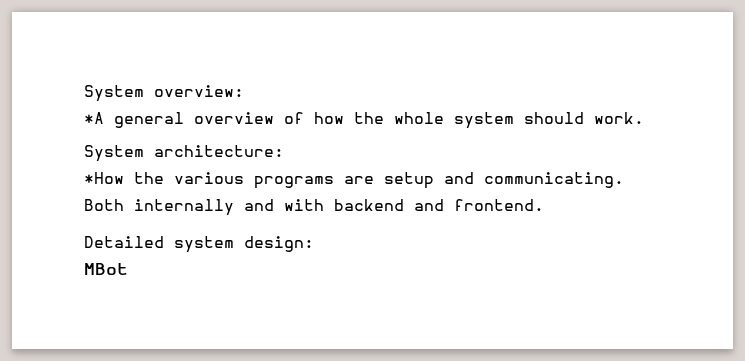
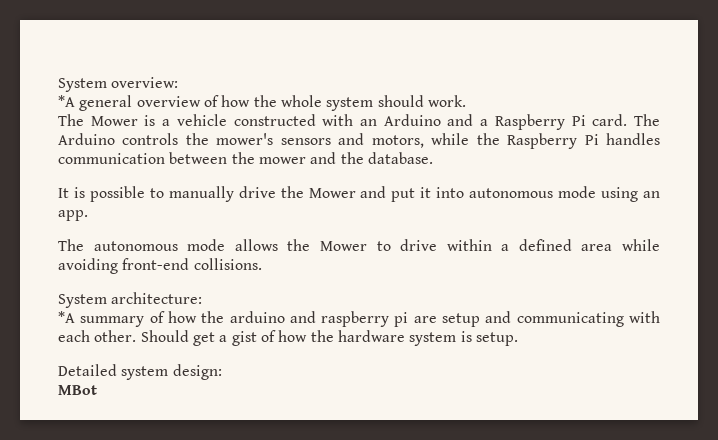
+ The Mower is a vehicle constructed with an Arduino and a Raspberry Pi card. The Arduino controls the mower's sensors and motors, while the Raspberry Pi handles communication between the mower and the database.
+ It is possible to manually drive the Mower and put it into autonomous mode using an app.
+ The autonomous mode allows the Mower to drive within a defined area while avoiding front-end collisions.
  System architecture:
- *How the various programs are setup and communicating. Both internally and with backend and frontend.
+ *A summary of how the arduino and raspberry pi are setup and communicating with each other. Should get a gist of how the hardware system is setup.

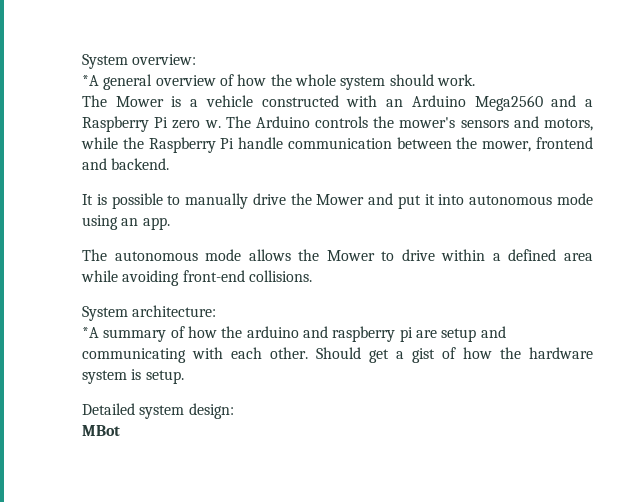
- The Mower is a vehicle constructed with an Arduino and a Raspberry Pi card.
+ The Mower is a vehicle constructed with an Arduino Mega2560 and a Raspberry Pi zero w.
- The Arduino controls the mower's sensors and motors, while the Raspberry Pi handles communication between the mower and the database.
+ The Arduino controls the mower's sensors and motors, while the Raspberry Pi handle communication between the mower, frontend and backend.

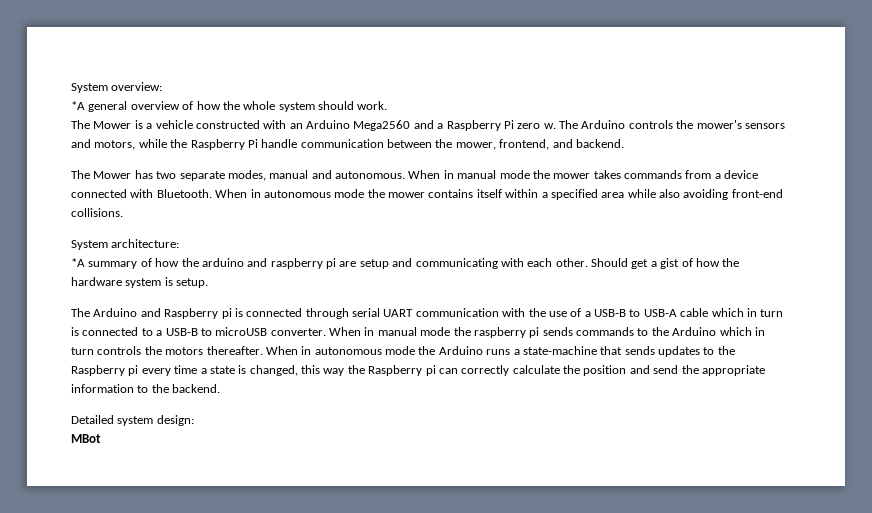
- The Arduino controls the mower's sensors and motors, while the Raspberry Pi handle communication between the mower, frontend and backend.
+ The Arduino controls the mower's sensors and motors, while the Raspberry Pi handle communication between the mower, frontend, and backend.
- It is possible to manually drive the Mower and put it into autonomous mode using an app.
- The autonomous mode allows the Mower to drive within a defined area while avoiding front-end collisions.
+ The Mower has two separate modes, manual and autonomous. When in manual mode the mower takes commands from a device connected with Bluetooth. When in autonomous mode the mower contains itself within a specified area while also avoiding front-end collisions.
+ The Arduino and Raspberry pi is connected through serial UART communication with the use of a USB-B to USB-A cable which in turn is connected to a USB-B to microUSB converter. When in manual mode the raspberry pi sends commands to the Arduino which in turn controls the motors thereafter. When in autonomous mode the Arduino runs a state-machine that sends updates to the Raspberry pi every time a state is changed, this way the Raspberry pi can correctly calculate the position and send the appropriate information to the backend.

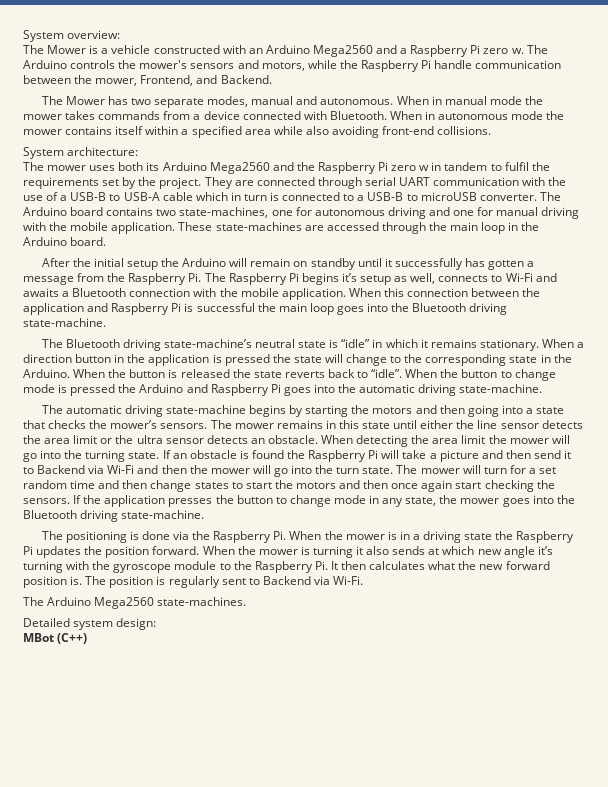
- *A general overview of how the whole system should work.
- The Arduino controls the mower's sensors and motors, while the Raspberry Pi handle communication between the mower, frontend, and backend.
+ The Arduino controls the mower's sensors and motors, while the Raspberry Pi handle communication between the mower, Frontend, and Backend.
- *A summary of how the arduino and raspberry pi are setup and communicating with each other. Should get a gist of how the hardware system is setup.
- The Arduino and Raspberry pi is connected through serial UART communication with the use of a USB-B to USB-A cable which in turn is connected to a USB-B to microUSB converter.
+ The mower uses both its Arduino Mega2560 and the Raspberry Pi zero w in tandem to fulfil the requirements set by the project. They are connected through serial UART communication with the use of a USB-B to USB-A cable which in turn is connected to a USB-B to microUSB converter.
- When in manual mode the raspberry pi sends commands to the Arduino which in turn controls the motors thereafter. When in autonomous mode the Arduino runs a state-machine that sends updates to the Raspberry pi every time a state is changed, this way the Raspberry pi can correctly calculate the position and send the appropriate information to the backend.
+ The Arduino board contains two state-machines, one for autonomous driving and one for manual driving with the mobile application. These state-machines are accessed through the main loop in the Arduino board.
+ After the initial setup the Arduino will remain on standby until it successfully has gotten a message from the Raspberry Pi. The Raspberry Pi begins it’s setup as well, connects to Wi-Fi and awaits a Bluetooth connection with the mobile application. When this connection between the application and Raspberry Pi is successful the main loop goes into the Bluetooth driving state-machine.
+ The Bluetooth driving state-machine’s neutral state is “idle” in which it remains stationary. When a direction button in the application is pressed the state will change to the corresponding state in the Arduino. When the button is released the state reverts back to “idle”. When the button to change mode is pressed the Arduino and Raspberry Pi goes into the automatic driving state-machine.
+ The automatic driving state-machine begins by starting the motors and then going into a state that checks the mower’s sensors. The mower remains in this state until either the line sensor detects the area limit or the ultra sensor detects an obstacle. When detecting the area limit the mower will go into the turning state. If an obstacle is found the Raspberry Pi will take a picture and then send it to Backend via Wi-Fi and then the mower will go into the turn state. The mower will turn for a set random time and then change states to start the motors and then once again start checking the sensors. If the application presses the button to change mode in any state, the mower goes into the Bluetooth driving state-machine.
+ The positioning is done via the Raspberry Pi. When the mower is in a driving state the Raspberry Pi updates the position forward. When the mower is turning it also sends at which new angle it’s turning with the gyroscope module to the Raspberry Pi. It then calculates what the new forward position is. The position is regularly sent to Backend via Wi-Fi.
+ The Arduino Mega2560 state-machines.
- MBot
+ MBot (C++)

